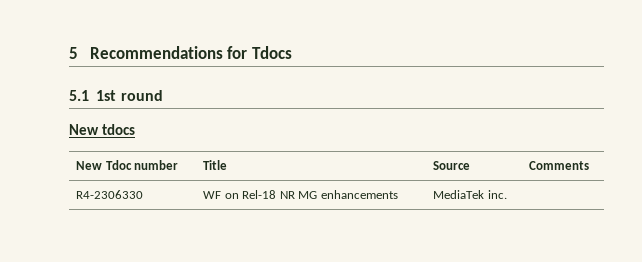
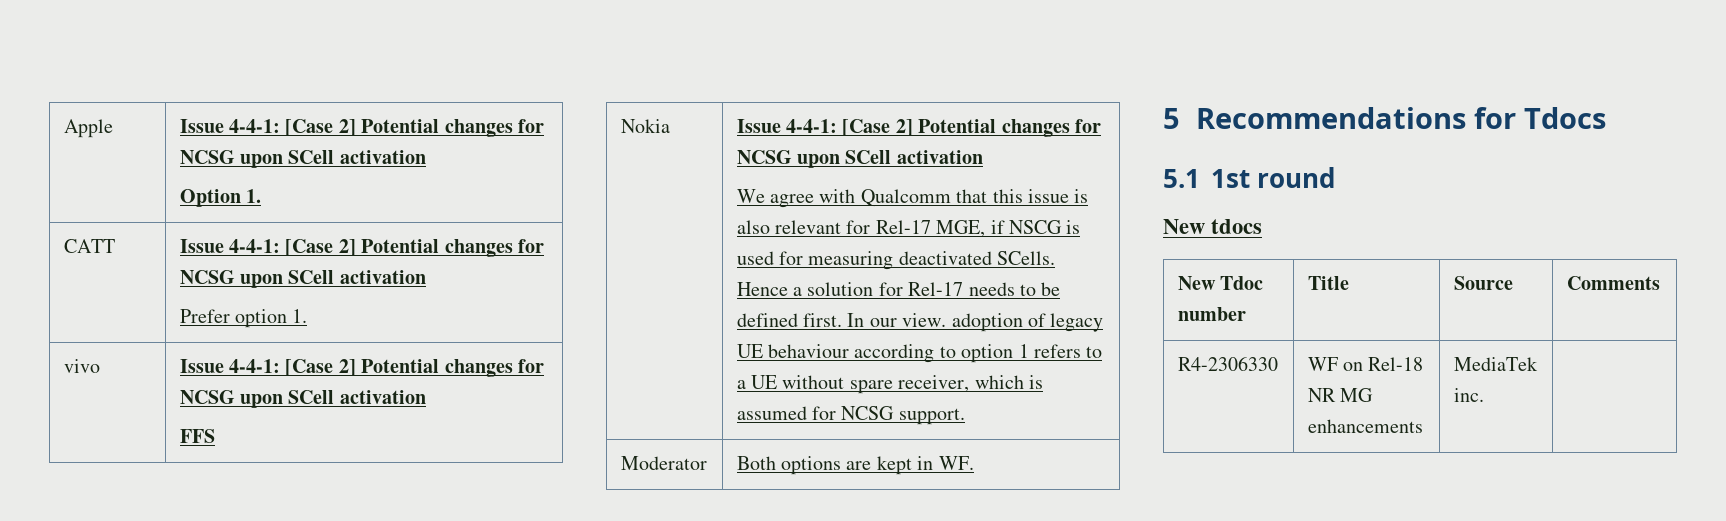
+ Apple | Issue 4-4-1: [Case 2] Potential changes for NCSG upon SCell activation
+ Option 1.
+ CATT | Issue 4-4-1: [Case 2] Potential changes for NCSG upon SCell activation
+ Prefer option 1.
+ vivo | Issue 4-4-1: [Case 2] Potential changes for NCSG upon SCell activation
+ FFS
+ Nokia | Issue 4-4-1: [Case 2] Potential changes for NCSG upon SCell activation
+ We agree with Qualcomm that this issue is also relevant for Rel-17 MGE, if NSCG is used for measuring deactivated SCells. Hence a solution for Rel-17 needs to be defined first. In our view. adoption of legacy UE behaviour according to option 1 refers to a UE without spare receiver, which is assumed for NCSG support.
+ Moderator | Both options are kept in WF.

